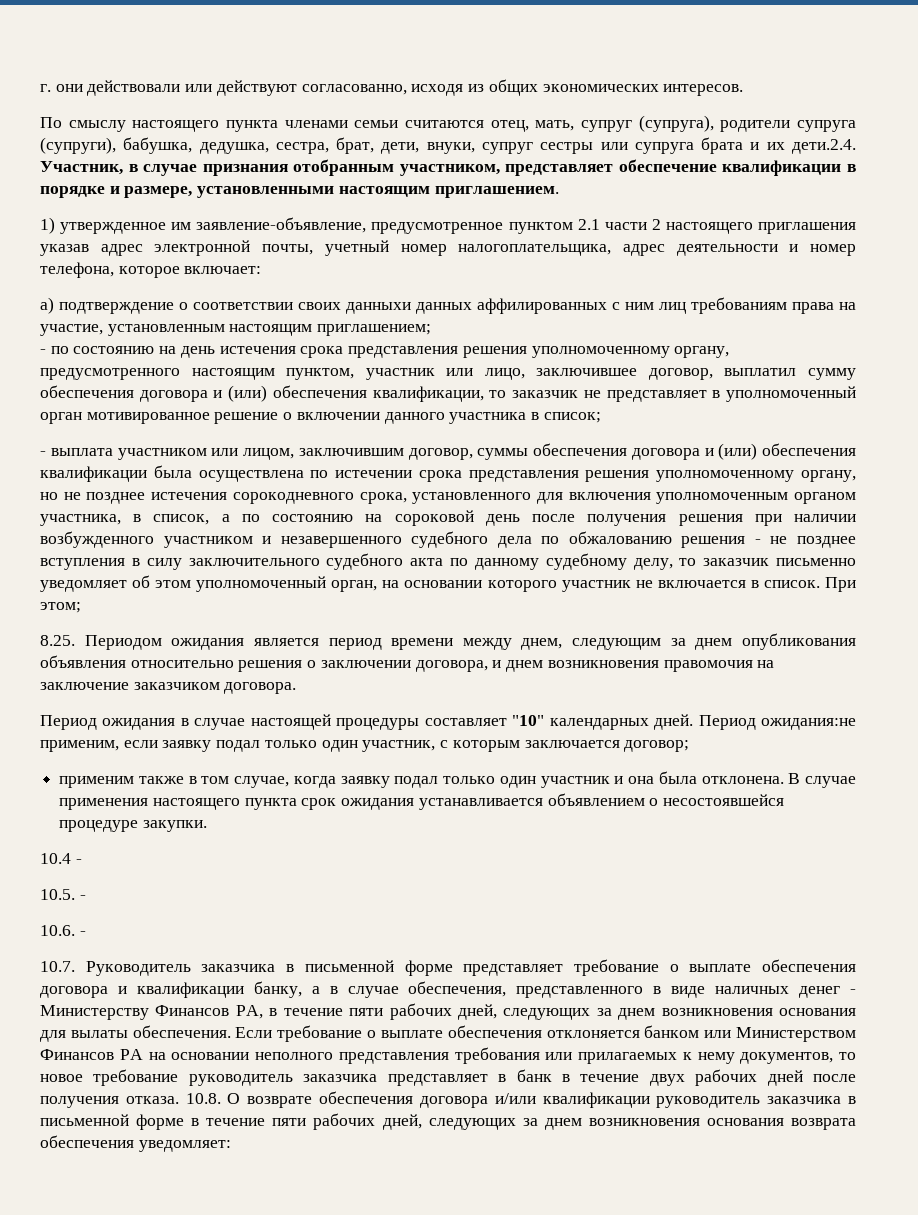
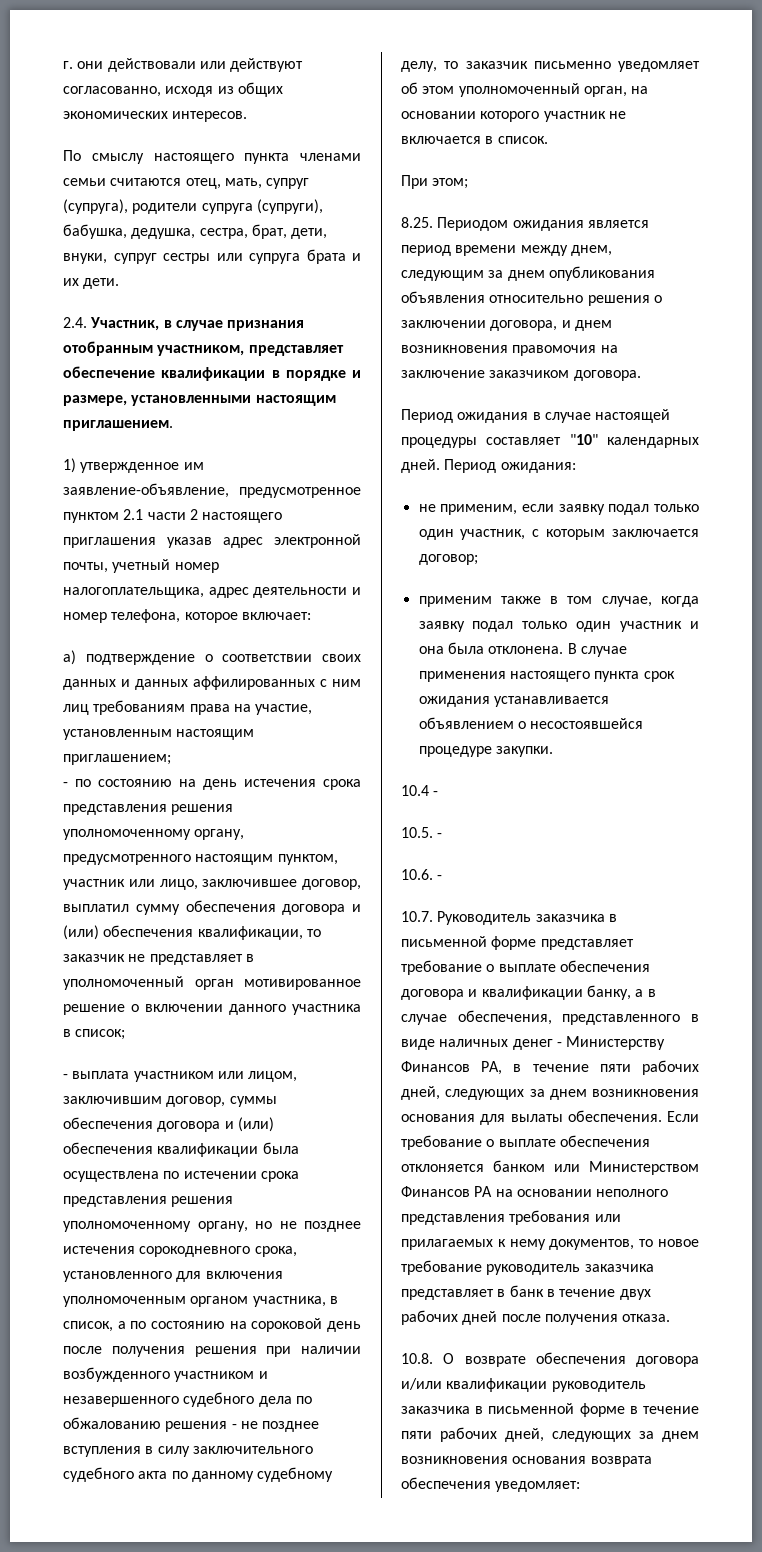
- По смыслу настоящего пункта членами семьи считаются отец, мать, супруг (супруга), родители супруга (супруги), бабушка, дедушка, сестра, брат, дети, внуки, супруг сестры или супруга брата и их дети.2.4. Участник, в случае признания отобранным участником, представляет обеспечение квалификации в порядке и размере, установленными настоящим приглашением.
+ По смыслу настоящего пункта членами семьи считаются отец, мать, супруг (супруга), родители супруга (супруги), бабушка, дедушка, сестра, брат, дети, внуки, супруг сестры или супруга брата и их дети.
+ 2.4. Участник, в случае признания отобранным участником, представляет обеспечение квалификации в порядке и размере, установленными настоящим приглашением.
- а) подтверждение о соответствии своих данныхи данных аффилированных с ним лиц требованиям права на участие, установленным настоящим приглашением;
+ а) подтверждение о соответствии своих данных и данных аффилированных с ним лиц требованиям права на участие, установленным настоящим приглашением;
- - выплата участником или лицом, заключившим договор, суммы обеспечения договора и (или) обеспечения квалификации была осуществлена по истечении срока представления решения уполномоченному органу, но не позднее истечения сорокодневного срока, установленного для включения уполномоченным органом участника, в список, а по состоянию на сороковой день после получения решения при наличии возбужденного участником и незавершенного судебного дела по обжалованию решения - не позднее вступления в силу заключительного судебного акта по данному судебному делу, то заказчик письменно уведомляет об этом уполномоченный орган, на основании которого участник не включается в список. При этом;
+ - выплата участником или лицом, заключившим договор, суммы обеспечения договора и (или) обеспечения квалификации была осуществлена по истечении срока представления решения уполномоченному органу, но не позднее истечения сорокодневного срока, установленного для включения уполномоченным органом участника, в список, а по состоянию на сороковой день после получения решения при наличии возбужденного участником и незавершенного судебного дела по обжалованию решения - не позднее вступления в силу заключительного судебного акта по данному судебному делу, то заказчик письменно уведомляет об этом уполномоченный орган, на основании которого участник не включается в список.
+ При этом;
- Период ожидания:не применим, если заявку подал только один участник, с которым заключается договор;
+ Период ожидания:
+ не применим, если заявку подал только один участник, с которым заключается договор;
- Если требование о выплате обеспечения отклоняется банком или Министерством Финансов РА на основании неполного представления требования или прилагаемых к нему документов, то новое требование руководитель заказчика представляет в банк в течение двух рабочих дней после получения отказа. 10.8. О возврате обеспечения договора и/или квалификации руководитель заказчика в письменной форме в течение пяти рабочих дней, следующих за днем возникновения основания возврата обеспечения уведомляет:
+ Если требование о выплате обеспечения отклоняется банком или Министерством Финансов РА на основании неполного представления требования или прилагаемых к нему документов, то новое требование руководитель заказчика представляет в банк в течение двух рабочих дней после получения отказа.
+ 10.8. О возврате обеспечения договора и/или квалификации руководитель заказчика в письменной форме в течение пяти рабочих дней, следующих за днем возникновения основания возврата обеспечения уведомляет:

